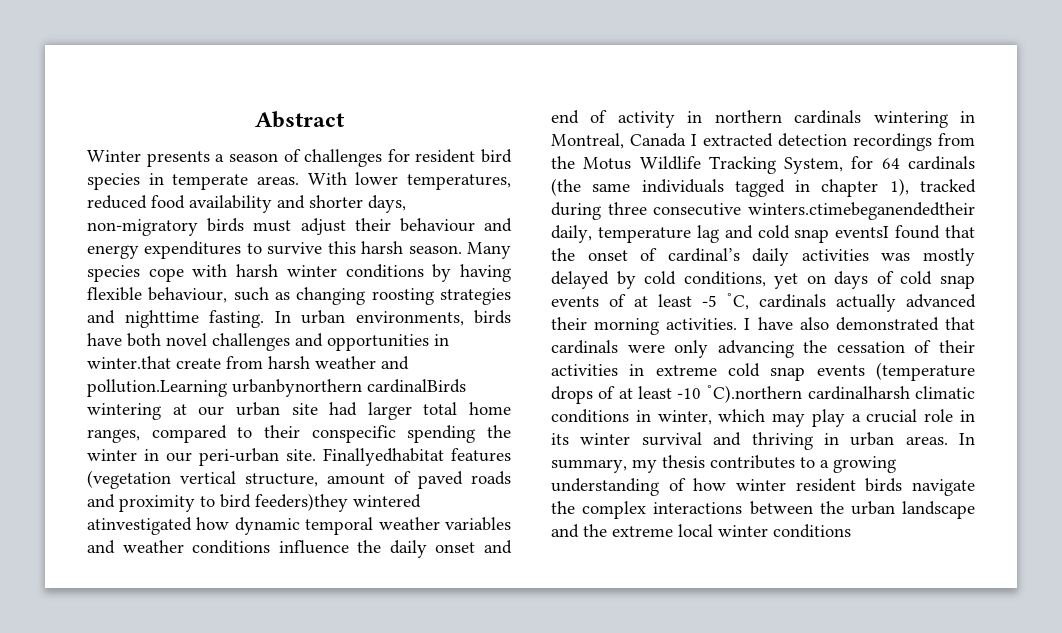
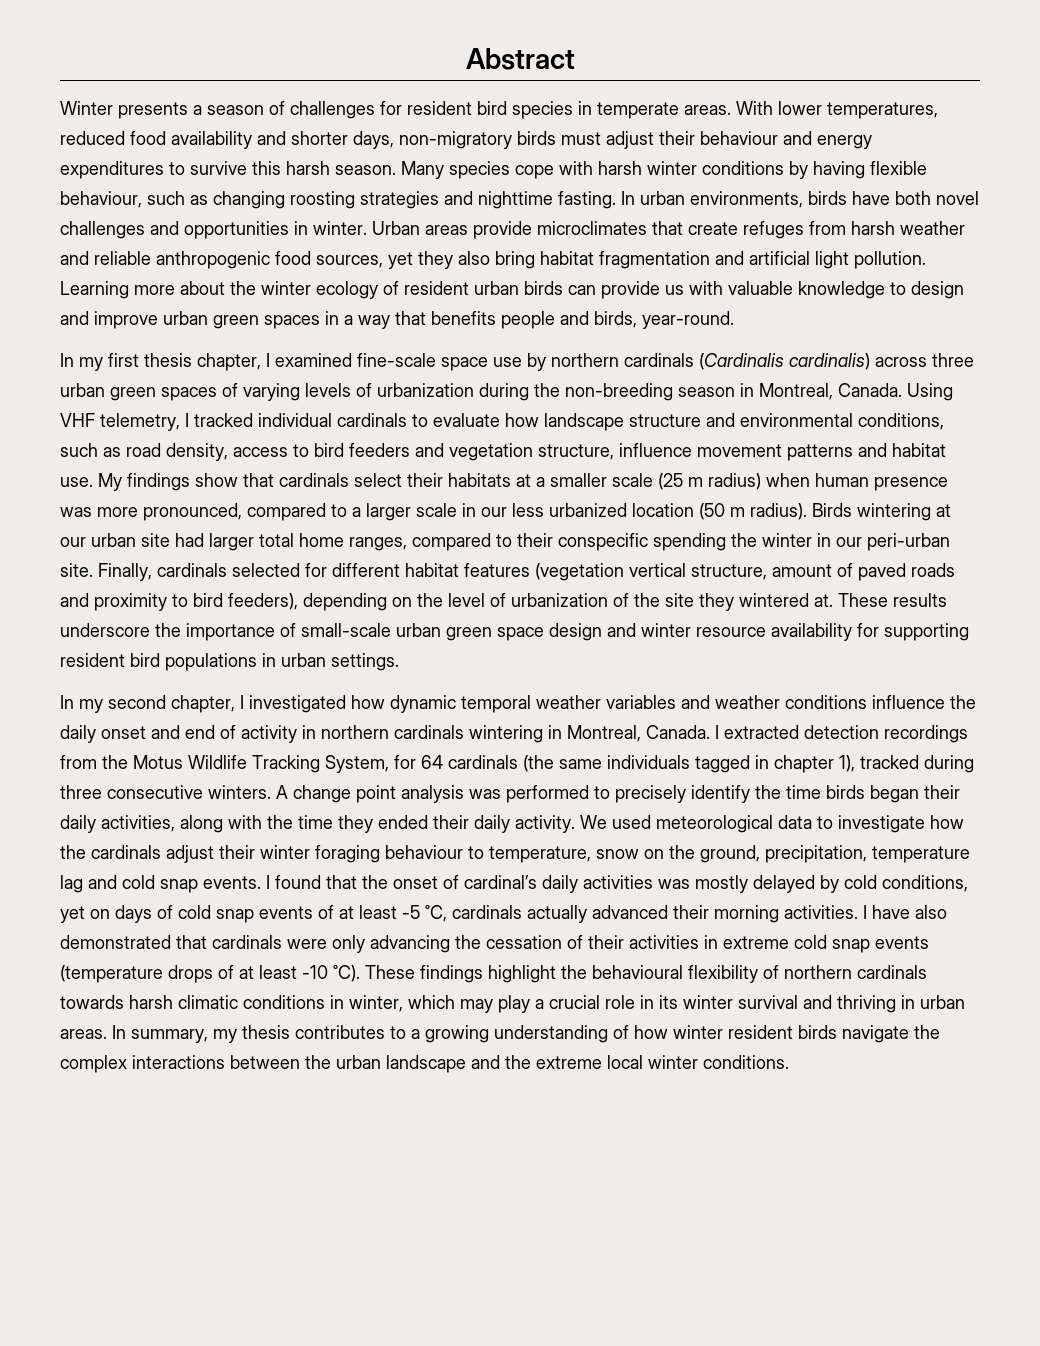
- In urban environments, birds have both novel challenges and opportunities in winter.that create from harsh weather and pollution.Learning urbanbynorthern cardinalBirds wintering at our urban site had larger total home ranges, compared to their conspecific spending the winter in our peri-urban site.
+ In urban environments, birds have both novel challenges and opportunities in winter. Urban areas provide microclimates that create refuges from harsh weather and reliable anthropogenic food sources, yet they also bring habitat fragmentation and artificial light pollution. Learning more about the winter ecology of resident urban birds can provide us with valuable knowledge to design and improve urban green spaces in a way that benefits people and birds, year-round.
+ In my first thesis chapter, I examined fine-scale space use by northern cardinals (Cardinalis cardinalis) across three urban green spaces of varying levels of urbanization during the non-breeding season in Montreal, Canada. Using VHF telemetry, I tracked individual cardinals to evaluate how landscape structure and environmental conditions, such as road density, access to bird feeders and vegetation structure, influence movement patterns and habitat use. My findings show that cardinals select their habitats at a smaller scale (25 m radius) when human presence was more pronounced, compared to a larger scale in our less urbanized location (50 m radius). Birds wintering at our urban site had larger total home ranges, compared to their conspecific spending the winter in our peri-urban site.
- Finallyedhabitat features (vegetation vertical structure, amount of paved roads and proximity to bird feeders)they wintered atinvestigated how dynamic temporal weather variables and weather conditions influence the daily onset and end of activity in northern cardinals wintering in Montreal, Canada I extracted detection recordings from the Motus Wildlife Tracking System, for 64 cardinals (the same individuals tagged in chapter 1), tracked during three consecutive winters.ctimebeganendedtheir daily, temperature lag and cold snap eventsI found that the onset of cardinal’s daily activities was mostly delayed by cold conditions, yet on days of cold snap events of at least -5 ˚C, cardinals actually advanced their morning activities.
+ Finally, cardinals selected for different habitat features (vegetation vertical structure, amount of paved roads and proximity to bird feeders), depending on the level of urbanization of the site they wintered at. These results underscore the importance of small-scale urban green space design and winter resource availability for supporting resident bird populations in urban settings.
+ In my second chapter, I investigated how dynamic temporal weather variables and weather conditions influence the daily onset and end of activity in northern cardinals wintering in Montreal, Canada. I extracted detection recordings from the Motus Wildlife Tracking System, for 64 cardinals (the same individuals tagged in chapter 1), tracked during three consecutive winters. A change point analysis was performed to precisely identify the time birds began their daily activities, along with the time they ended their daily activity. We used meteorological data to investigate how the cardinals adjust their winter foraging behaviour to temperature, snow on the ground, precipitation, temperature lag and cold snap events. I found that the onset of cardinal’s daily activities was mostly delayed by cold conditions, yet on days of cold snap events of at least -5 ˚C, cardinals actually advanced their morning activities.
- I have also demonstrated that cardinals were only advancing the cessation of their activities in extreme cold snap events (temperature drops of at least -10 ˚C).northern cardinalharsh climatic conditions in winter, which may play a crucial role in its winter survival and thriving in urban areas.
+ I have also demonstrated that cardinals were only advancing the cessation of their activities in extreme cold snap events (temperature drops of at least -10 ˚C). These findings highlight the behavioural flexibility of northern cardinals towards harsh climatic conditions in winter, which may play a crucial role in its winter survival and thriving in urban areas.
- In summary, my thesis contributes to a growing understanding of how winter resident birds navigate the complex interactions between the urban landscape and the extreme local winter conditions
+ In summary, my thesis contributes to a growing understanding of how winter resident birds navigate the complex interactions between the urban landscape and the extreme local winter conditions.

